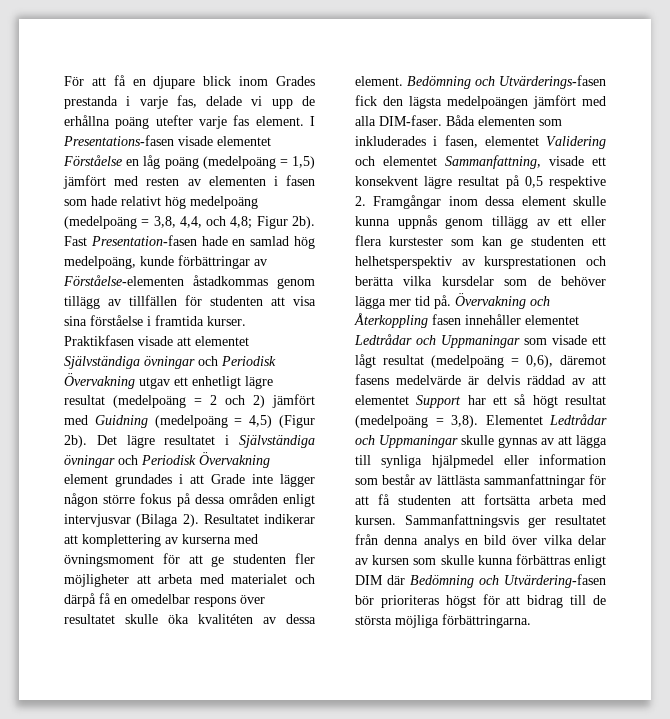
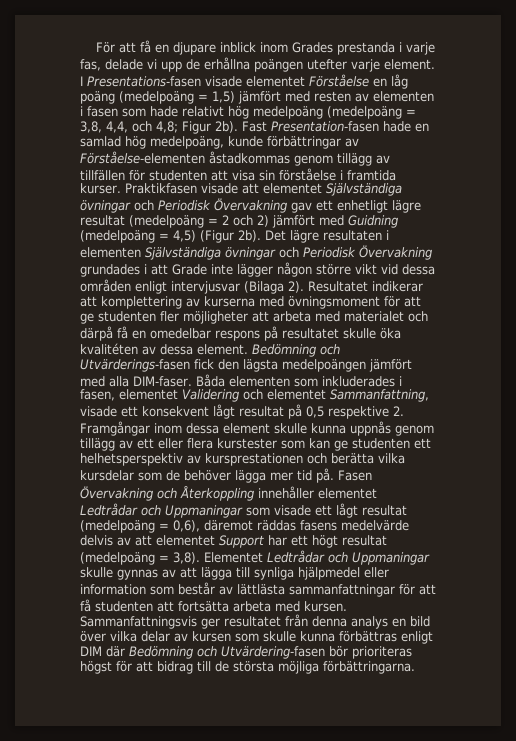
- För att få en djupare blick inom Grades prestanda i varje fas, delade vi upp de erhållna poäng utefter varje fas element.
+ För att få en djupare inblick inom Grades prestanda i varje fas, delade vi upp de erhållna poängen utefter varje element.
- Fast Presentation-fasen hade en samlad hög medelpoäng, kunde förbättringar av Förståelse-elementen åstadkommas genom tillägg av tillfällen för studenten att visa sina förståelse i framtida kurser.
+ Fast Presentation-fasen hade en samlad hög medelpoäng, kunde förbättringar av Förståelse-elementen åstadkommas genom tillägg av tillfällen för studenten att visa sin förståelse i framtida kurser.
- Praktikfasen visade att elementet Självständiga övningar och Periodisk Övervakning utgav ett enhetligt lägre resultat (medelpoäng = 2 och 2) jämfört med Guidning (medelpoäng = 4,5) (Figur 2b).
+ Praktikfasen visade att elementet Självständiga övningar och Periodisk Övervakning gav ett enhetligt lägre resultat (medelpoäng = 2 och 2) jämfört med Guidning (medelpoäng = 4,5) (Figur 2b).
- Det lägre resultatet i Självständiga övningar och Periodisk Övervakning element grundades i att Grade inte lägger någon större fokus på dessa områden enligt intervjusvar (Bilaga 2).
+ Det lägre resultaten i elementen Självständiga övningar och Periodisk Övervakning grundades i att Grade inte lägger någon större vikt vid dessa områden enligt intervjusvar (Bilaga 2).
- Resultatet indikerar att komplettering av kurserna med övningsmoment för att ge studenten fler möjligheter att arbeta med materialet och därpå få en omedelbar respons över resultatet skulle öka kvalitéten av dessa element.
+ Resultatet indikerar att komplettering av kurserna med övningsmoment för att ge studenten fler möjligheter att arbeta med materialet och därpå få en omedelbar respons på resultatet skulle öka kvalitéten av dessa element.
- Båda elementen som inkluderades i fasen, elementet Validering och elementet Sammanfattning, visade ett konsekvent lägre resultat på 0,5 respektive 2. Framgångar inom dessa element skulle kunna uppnås genom tillägg av ett eller flera kurstester som kan ge studenten ett helhetsperspektiv av kursprestationen och berätta vilka kursdelar som de behöver lägga mer tid på.
+ Båda elementen som inkluderades i fasen, elementet Validering och elementet Sammanfattning, visade ett konsekvent lågt resultat på 0,5 respektive 2. Framgångar inom dessa element skulle kunna uppnås genom tillägg av ett eller flera kurstester som kan ge studenten ett helhetsperspektiv av kursprestationen och berätta vilka kursdelar som de behöver lägga mer tid på.
- Övervakning och Återkoppling fasen innehåller elementet Ledtrådar och Uppmaningar som visade ett lågt resultat (medelpoäng = 0,6), däremot fasens medelvärde är delvis räddad av att elementet Support har ett så högt resultat (medelpoäng = 3,8).
+ Fasen Övervakning och Återkoppling innehåller elementet Ledtrådar och Uppmaningar som visade ett lågt resultat (medelpoäng = 0,6), däremot räddas fasens medelvärde delvis av att elementet Support har ett högt resultat (medelpoäng = 3,8).

